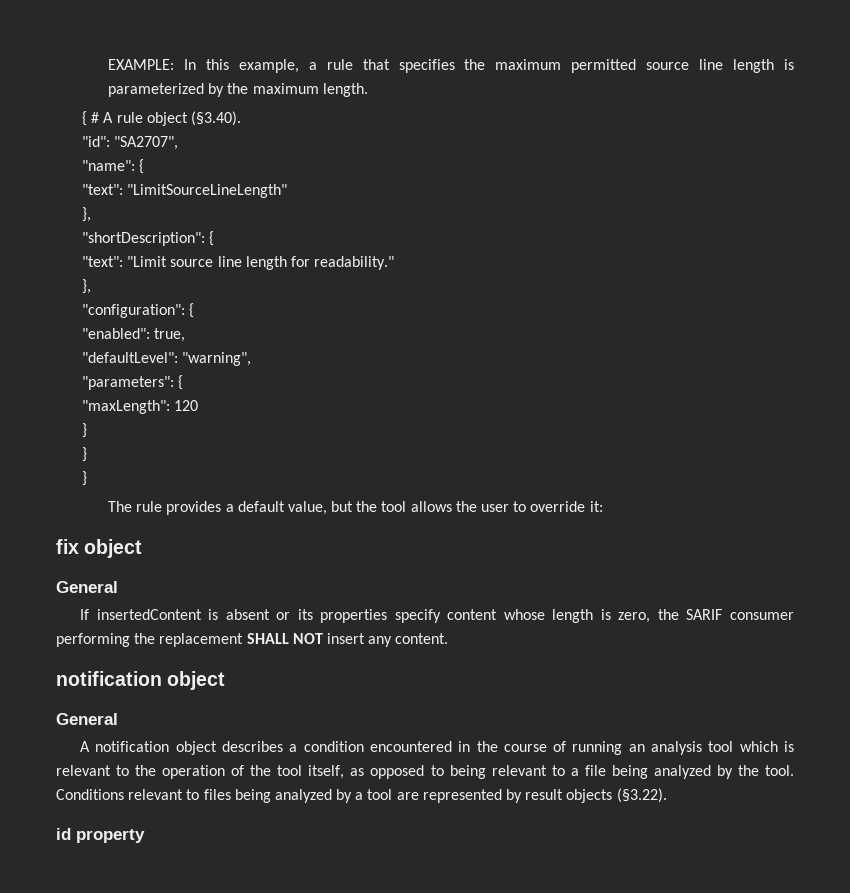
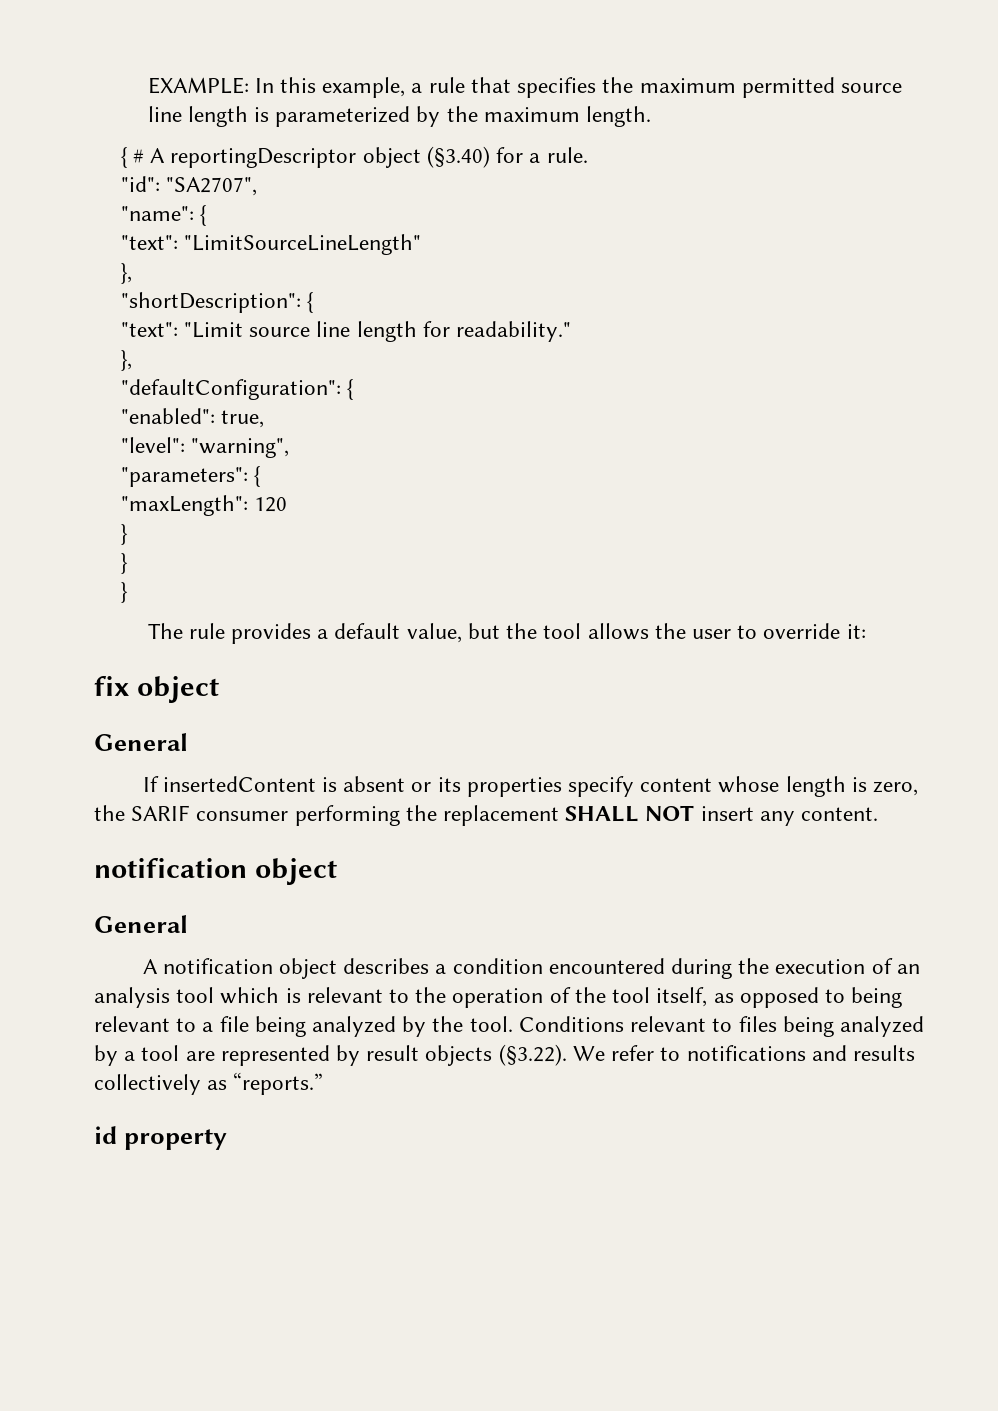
- { # A rule object (§3.40).
+ { # A reportingDescriptor object (§3.40) for a rule.
- "configuration": {
+ "defaultConfiguration": {
- "defaultLevel": "warning",
+ "level": "warning",
- A notification object describes a condition encountered in the course of running an analysis tool which is relevant to the operation of the tool itself, as opposed to being relevant to a file being analyzed by the tool.
+ A notification object describes a condition encountered during the execution of an analysis tool which is relevant to the operation of the tool itself, as opposed to being relevant to a file being analyzed by the tool.
- Conditions relevant to files being analyzed by a tool are represented by result objects (§3.22).
+ Conditions relevant to files being analyzed by a tool are represented by result objects (§3.22). We refer to notifications and results collectively as “reports.”

